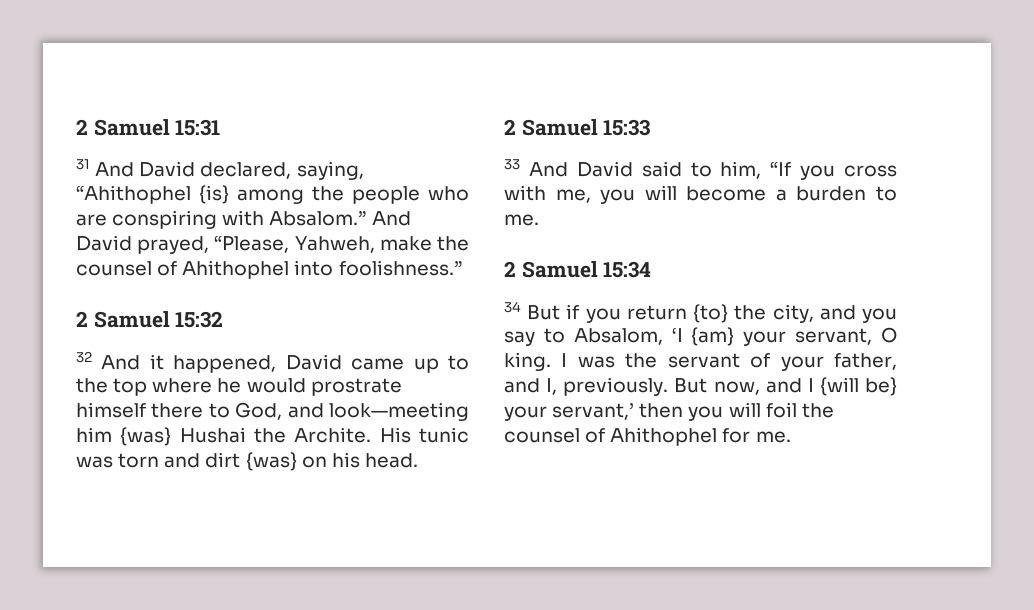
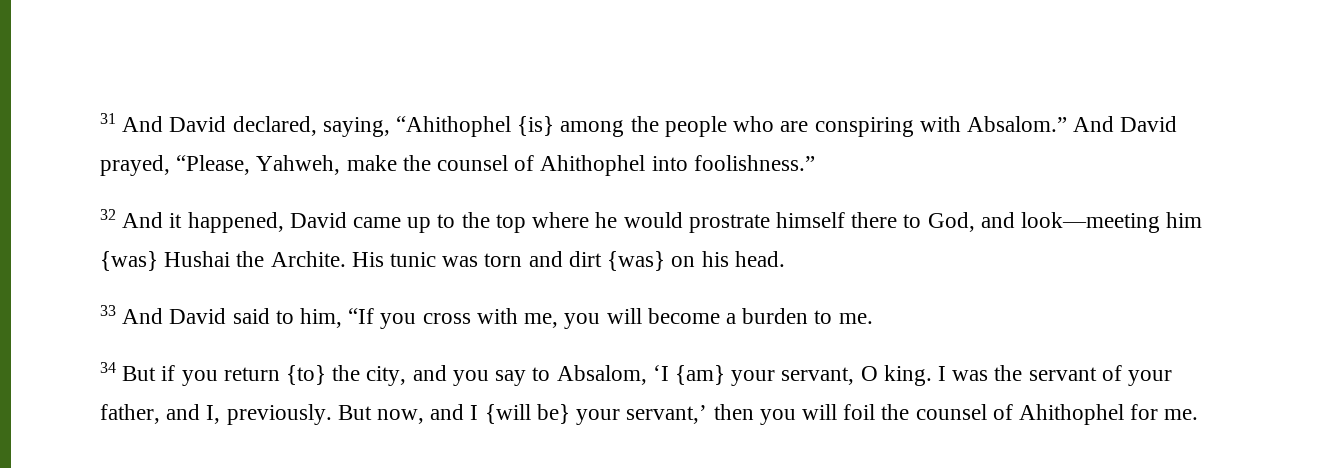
- 2 Samuel 15:31
- 2 Samuel 15:32
- 2 Samuel 15:33
- 2 Samuel 15:34

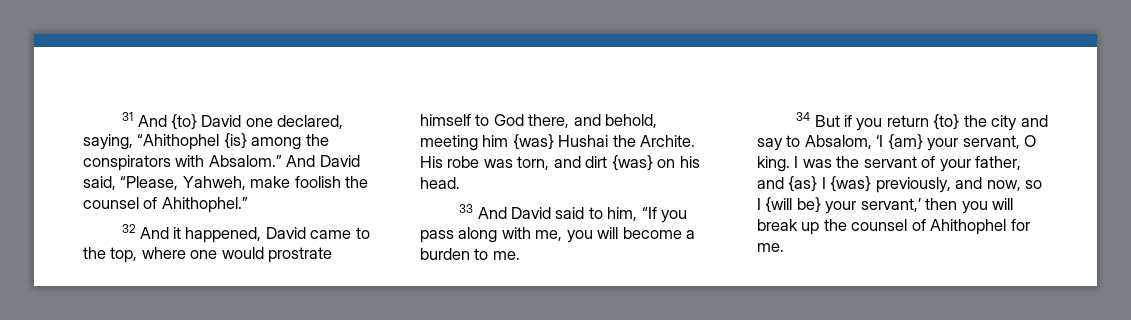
- 31 And David declared, saying, “Ahithophel {is} among the people who are conspiring with Absalom.”
+ 31 And {to} David one declared, saying, “Ahithophel {is} among the conspirators with Absalom.”
- And David prayed, “Please, Yahweh, make the counsel of Ahithophel into foolishness.”
+ And David said, “Please, Yahweh, make foolish the counsel of Ahithophel.”
- 32 And it happened, David came up to the top where he would prostrate himself there to God, and look—meeting him {was} Hushai the Archite.
+ 32 And it happened, David came to the top, where one would prostrate himself to God there, and behold, meeting him {was} Hushai the Archite.
- His tunic was torn and dirt {was} on his head.
+ His robe was torn, and dirt {was} on his head.
- 33 And David said to him, “If you cross with me, you will become a burden to me.
+ 33 And David said to him, “If you pass along with me, you will become a burden to me.
- 34 But if you return {to} the city, and you say to Absalom, ‘I {am} your servant, O king.
+ 34 But if you return {to} the city and say to Absalom, ‘I {am} your servant, O king.
- I was the servant of your father, and I, previously. But now, and I {will be} your servant,’ then you will foil the counsel of Ahithophel for me.
+ I was the servant of your father, and {as} I {was} previously, and now, so I {will be} your servant,’ then you will break up the counsel of Ahithophel for me.

